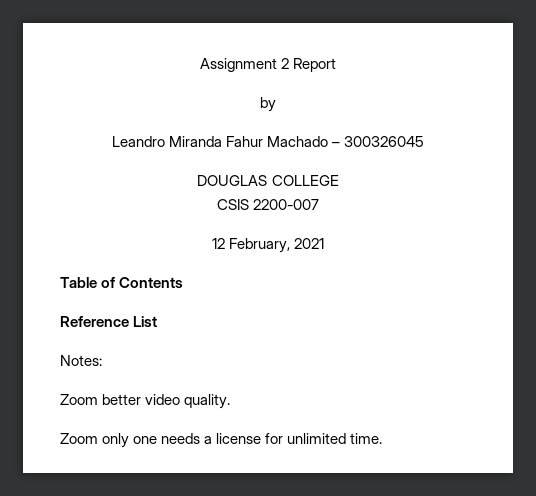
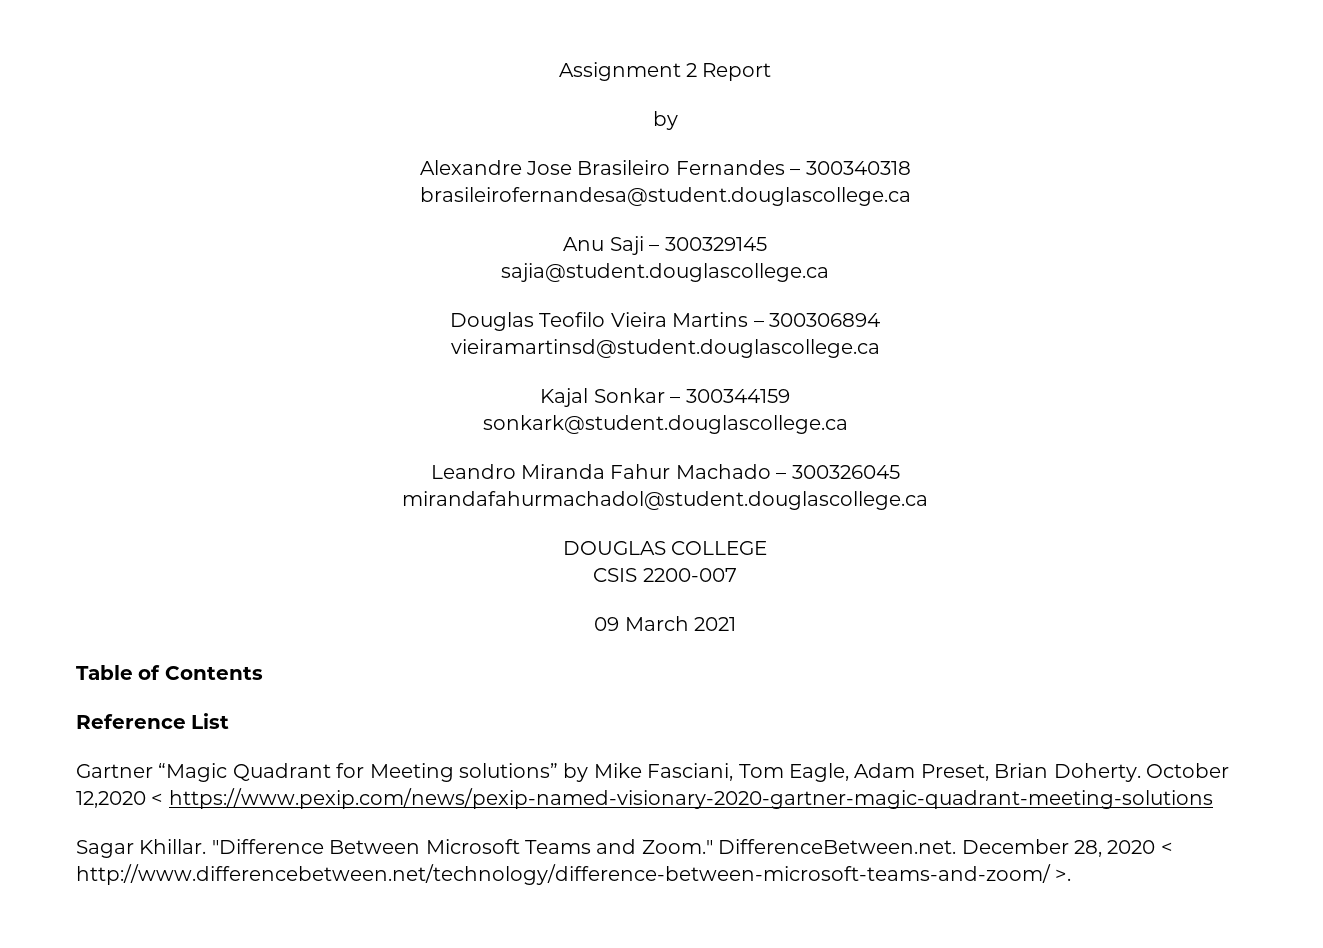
+ Alexandre Jose Brasileiro Fernandes – 300340318
+ brasileirofernandesa@student.douglascollege.ca
+ Anu Saji – 300329145
+ sajia@student.douglascollege.ca
+ Douglas Teofilo Vieira Martins – 300306894
+ vieiramartinsd@student.douglascollege.ca
+ Kajal Sonkar – 300344159
+ sonkark@student.douglascollege.ca
+ mirandafahurmachadol@student.douglascollege.ca
- 12 February, 2021
+ 09 March 2021
- Notes:
- Zoom better video quality.
- Zoom only one needs a license for unlimited time.
+ Gartner “Magic Quadrant for Meeting solutions” by Mike Fasciani, Tom Eagle, Adam Preset, Brian Doherty. October 12,2020 < https://www.pexip.com/news/pexip-named-visionary-2020-gartner-magic-quadrant-meeting-solutions
+ Sagar Khillar. "Difference Between Microsoft Teams and Zoom." DifferenceBetween.net. December 28, 2020 < http://www.differencebetween.net/technology/difference-between-microsoft-teams-and-zoom/ >.

